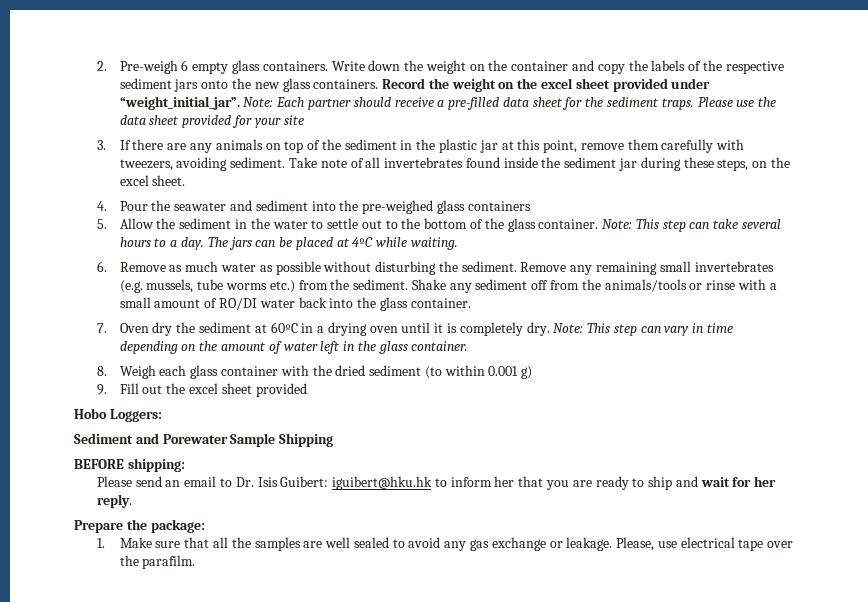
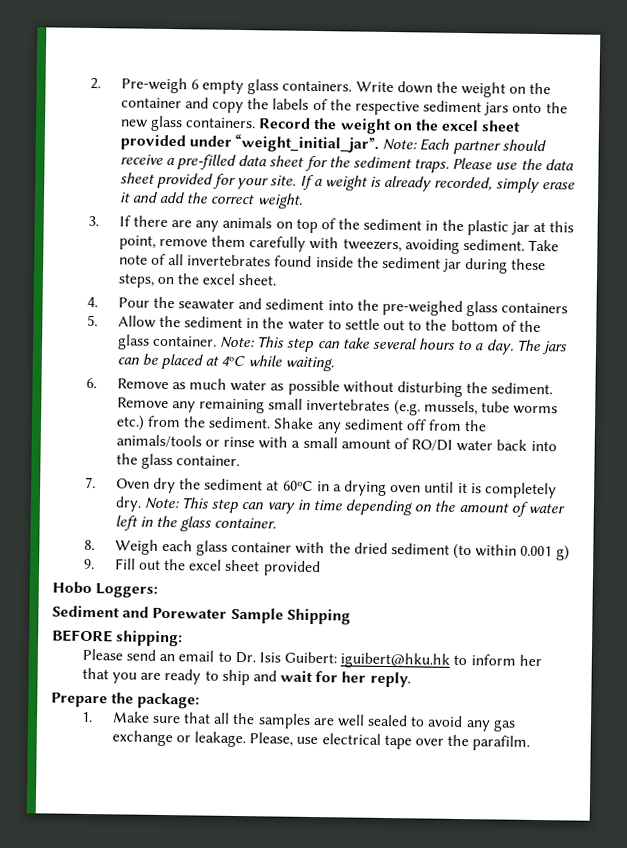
- Please use the data sheet provided for your site
+ Please use the data sheet provided for your site. If a weight is already recorded, simply erase it and add the correct weight.

